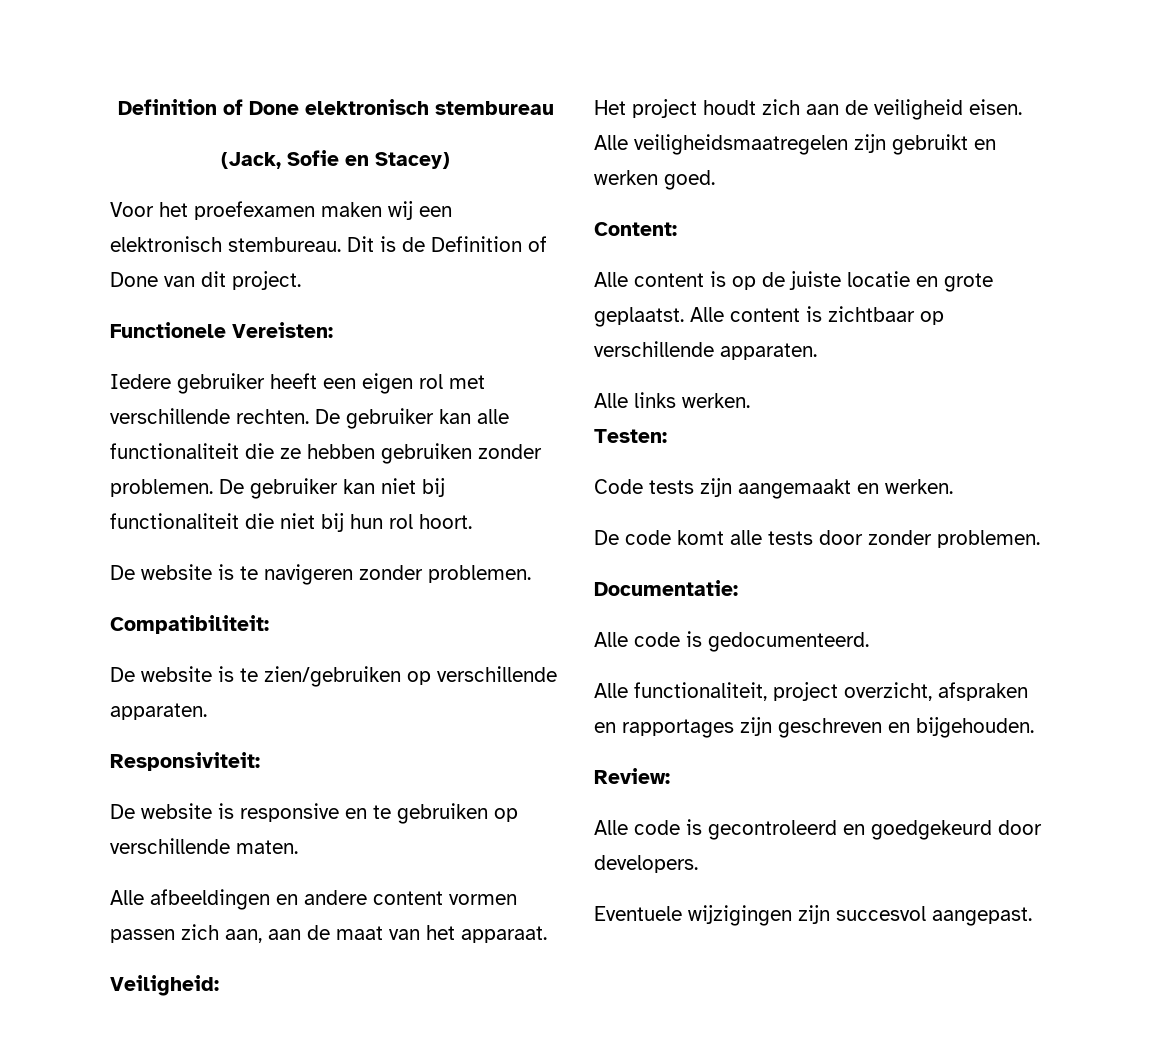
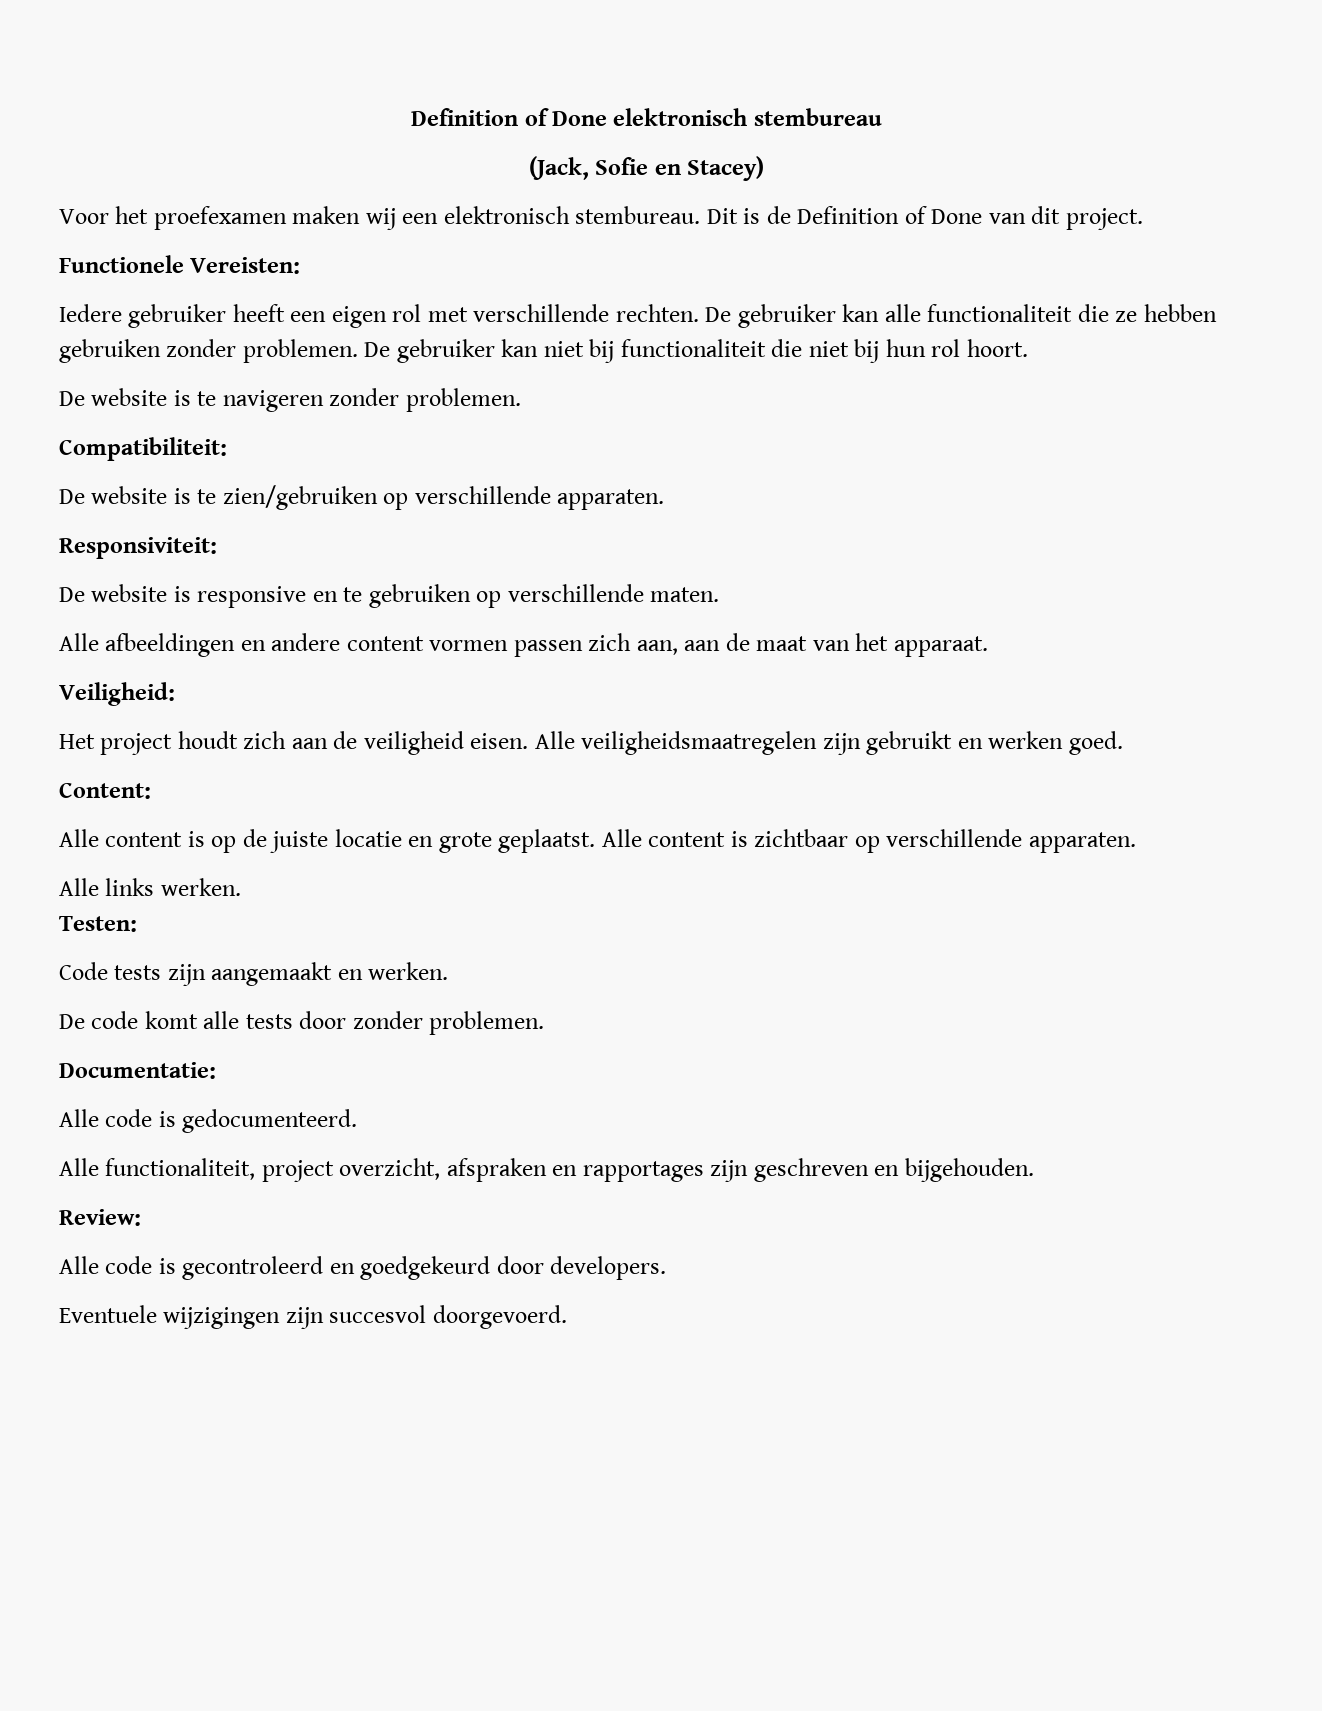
- Eventuele wijzigingen zijn succesvol aangepast.
+ Eventuele wijzigingen zijn succesvol doorgevoerd.

